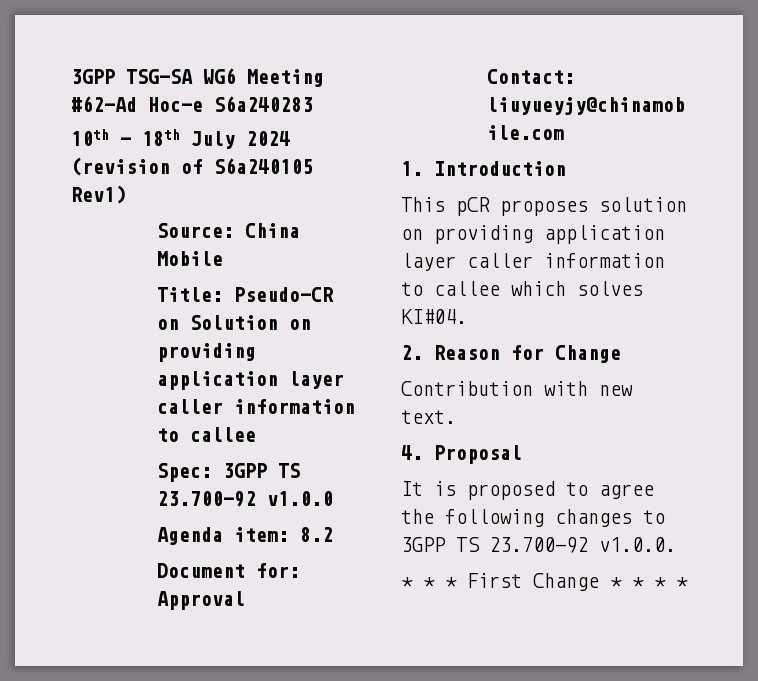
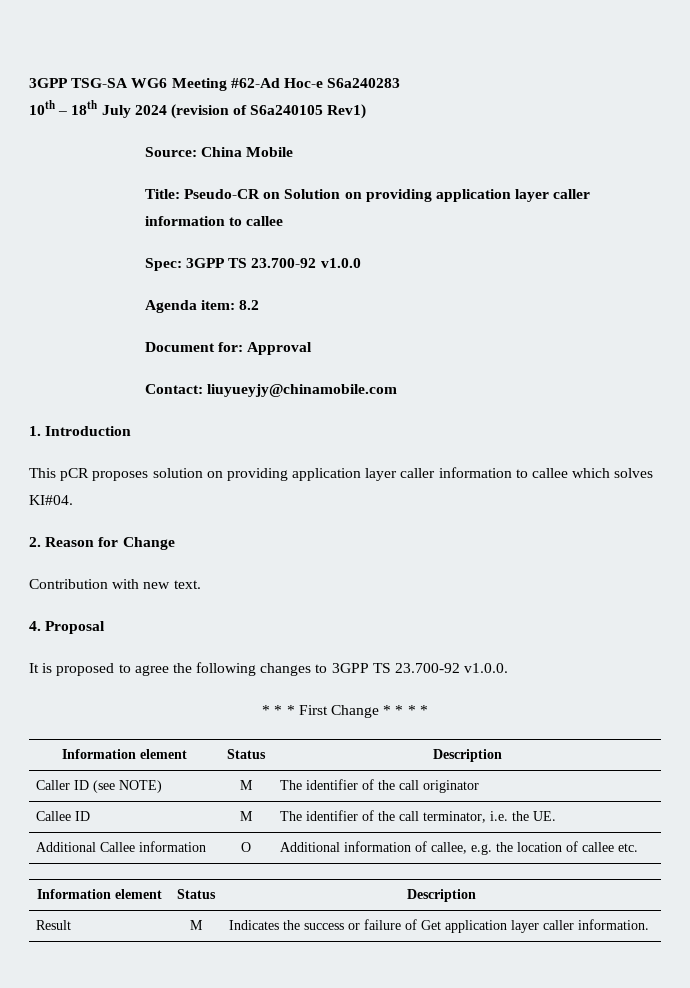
  * * * First Change * * * *
+ Information element | Status | Description
+ Caller ID (see NOTE) | M | The identifier of the call originator
+ Callee ID | M | The identifier of the call terminator, i.e. the UE.
+ Additional Callee information | O | Additional information of callee, e.g. the location of callee etc.
+ Information element | Status | Description
+ Result | M | Indicates the success or failure of Get application layer caller information.

